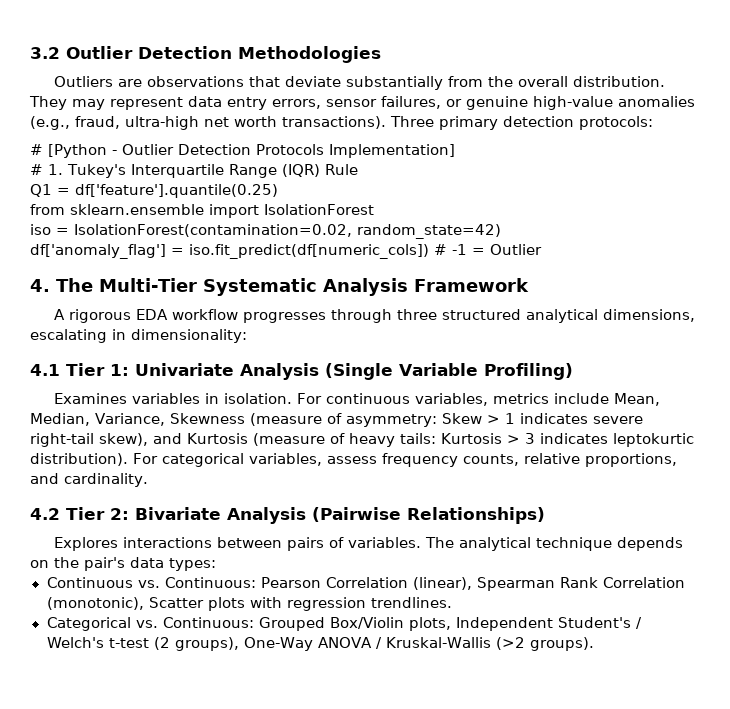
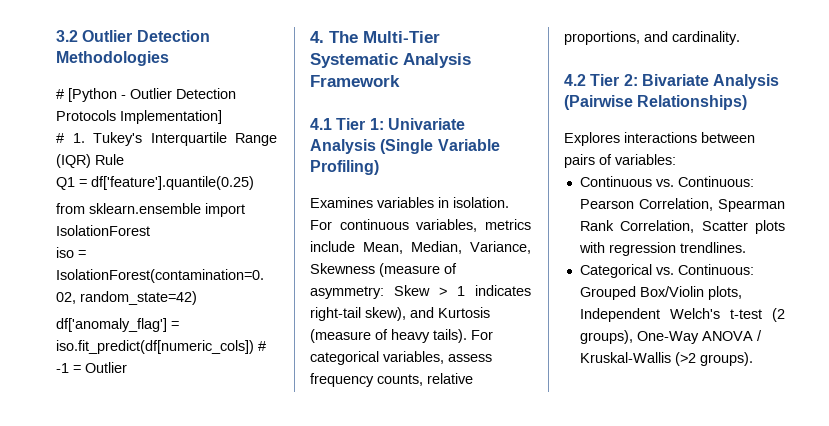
- Outliers are observations that deviate substantially from the overall distribution. They may represent data entry errors, sensor failures, or genuine high-value anomalies (e.g., fraud, ultra-high net worth transactions). Three primary detection protocols:
- A rigorous EDA workflow progresses through three structured analytical dimensions, escalating in dimensionality:
- For continuous variables, metrics include Mean, Median, Variance, Skewness (measure of asymmetry: Skew > 1 indicates severe right-tail skew), and Kurtosis (measure of heavy tails: Kurtosis > 3 indicates leptokurtic distribution).
+ For continuous variables, metrics include Mean, Median, Variance, Skewness (measure of asymmetry: Skew > 1 indicates right-tail skew), and Kurtosis (measure of heavy tails).
- Explores interactions between pairs of variables. The analytical technique depends on the pair's data types:
- Continuous vs. Continuous: Pearson Correlation (linear), Spearman Rank Correlation (monotonic), Scatter plots with regression trendlines.
+ Explores interactions between pairs of variables:
+ Continuous vs. Continuous: Pearson Correlation, Spearman Rank Correlation, Scatter plots with regression trendlines.
- Categorical vs. Continuous: Grouped Box/Violin plots, Independent Student's / Welch's t-test (2 groups), One-Way ANOVA / Kruskal-Wallis (>2 groups).
+ Categorical vs. Continuous: Grouped Box/Violin plots, Independent Welch's t-test (2 groups), One-Way ANOVA / Kruskal-Wallis (>2 groups).

